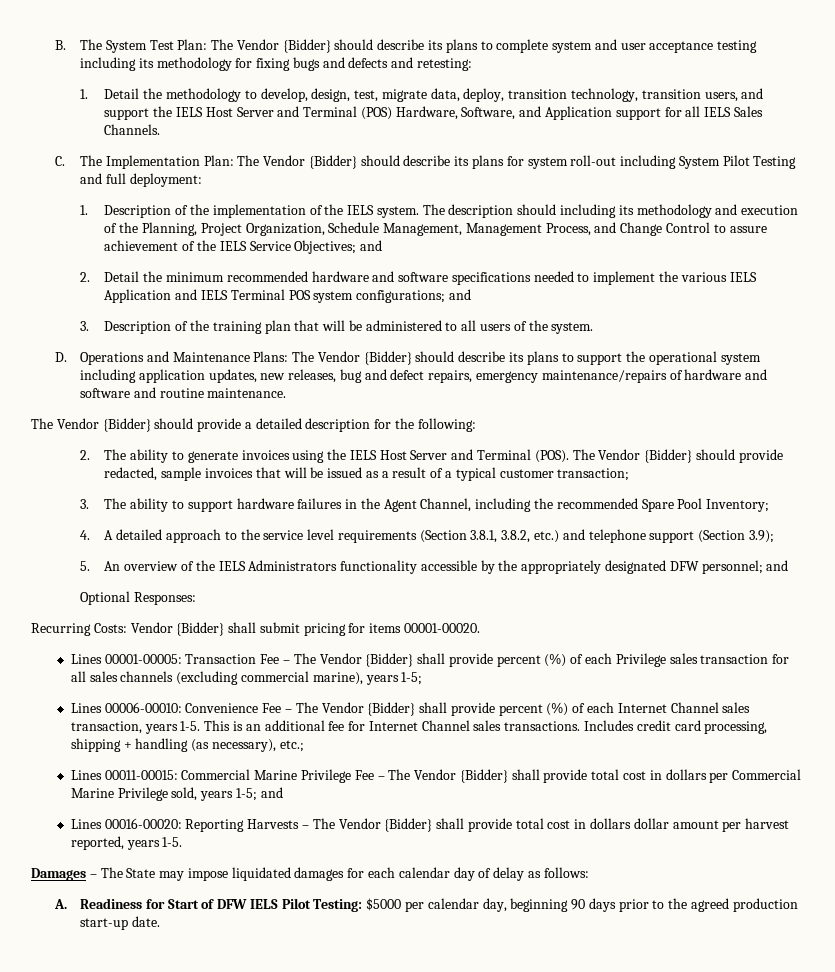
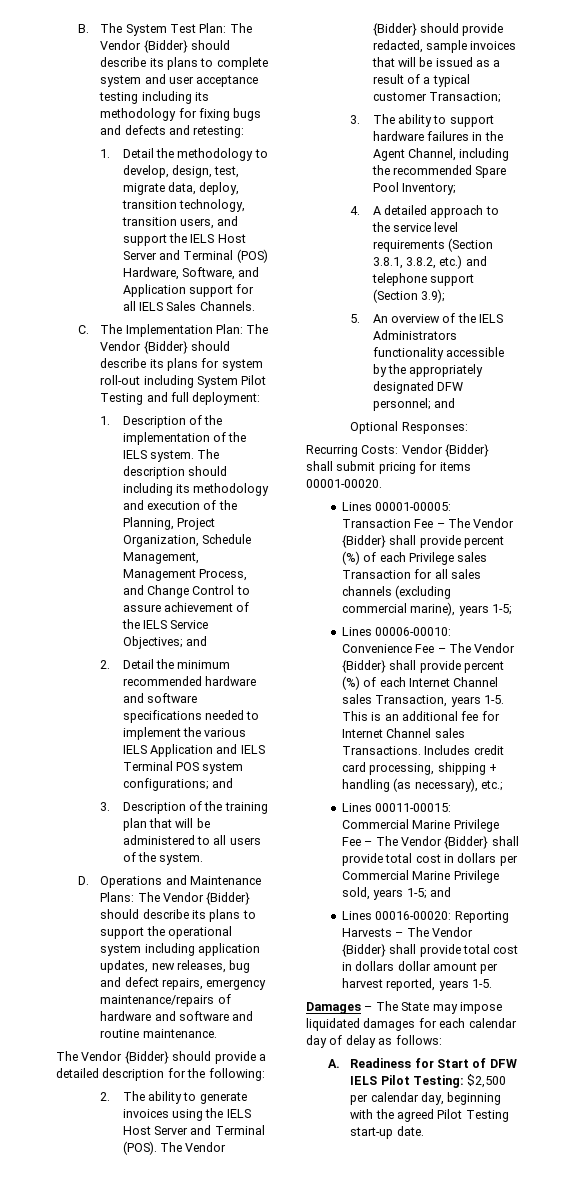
- The Vendor {Bidder} should provide redacted, sample invoices that will be issued as a result of a typical customer transaction;
+ The Vendor {Bidder} should provide redacted, sample invoices that will be issued as a result of a typical customer Transaction;
- Lines 00001-00005: Transaction Fee – The Vendor {Bidder} shall provide percent (%) of each Privilege sales transaction for all sales channels (excluding commercial marine), years 1-5;
+ Lines 00001-00005: Transaction Fee – The Vendor {Bidder} shall provide percent (%) of each Privilege sales Transaction for all sales channels (excluding commercial marine), years 1-5;
- Lines 00006-00010: Convenience Fee – The Vendor {Bidder} shall provide percent (%) of each Internet Channel sales transaction, years 1-5.
+ Lines 00006-00010: Convenience Fee – The Vendor {Bidder} shall provide percent (%) of each Internet Channel sales Transaction, years 1-5.
- This is an additional fee for Internet Channel sales transactions.
+ This is an additional fee for Internet Channel sales Transactions.
- A. Readiness for Start of DFW IELS Pilot Testing: $5000 per calendar day, beginning 90 days prior to the agreed production start-up date.
+ A. Readiness for Start of DFW IELS Pilot Testing: $2,500 per calendar day, beginning with the agreed Pilot Testing start-up date.

